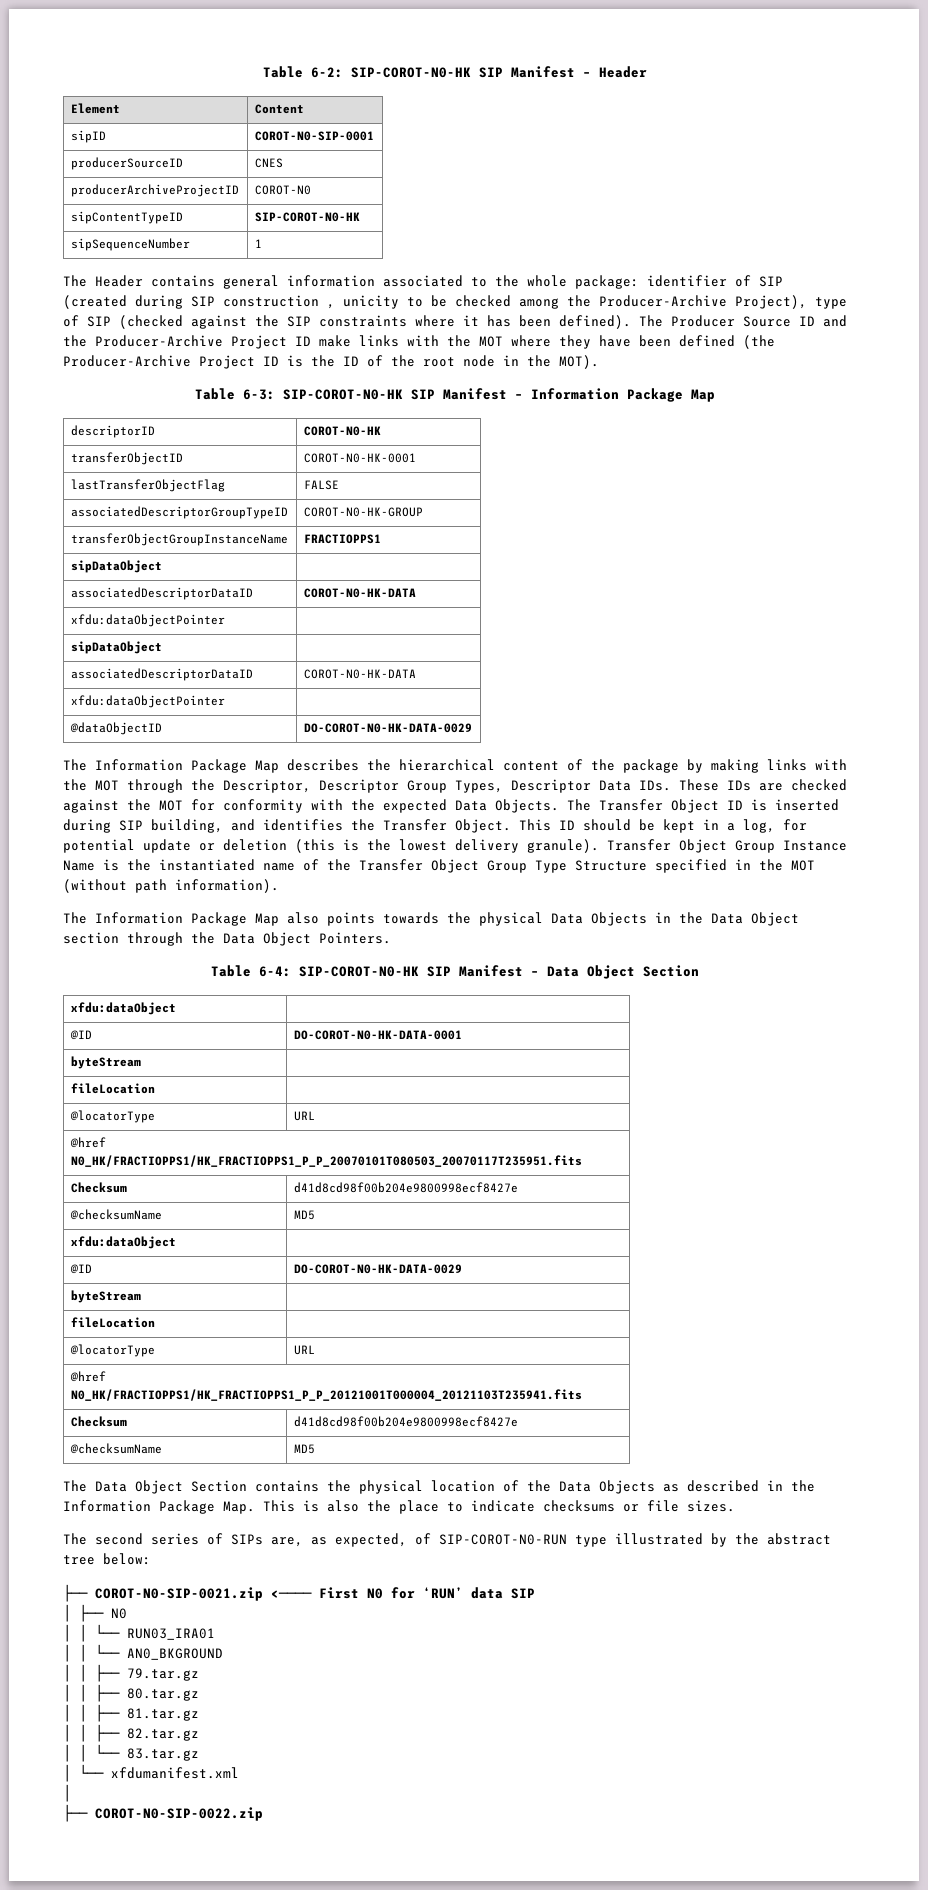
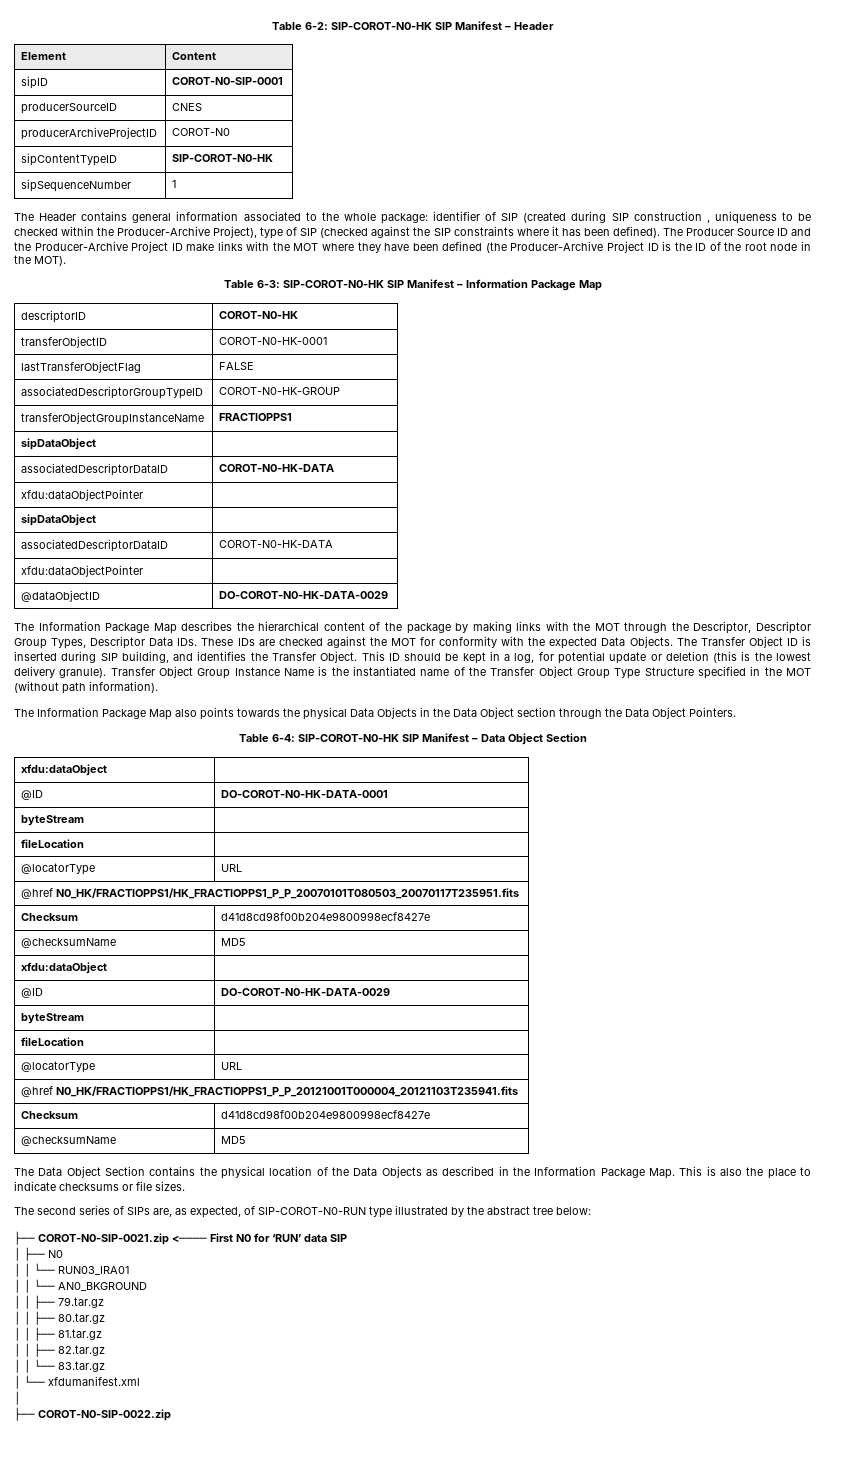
- The Header contains general information associated to the whole package: identifier of SIP (created during SIP construction , unicity to be checked among the Producer-Archive Project), type of SIP (checked against the SIP constraints where it has been defined).
+ The Header contains general information associated to the whole package: identifier of SIP (created during SIP construction , uniqueness to be checked within the Producer-Archive Project), type of SIP (checked against the SIP constraints where it has been defined).

